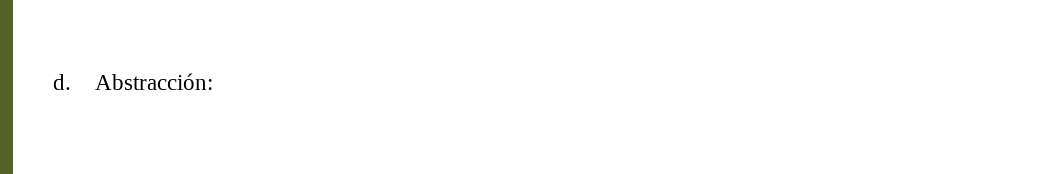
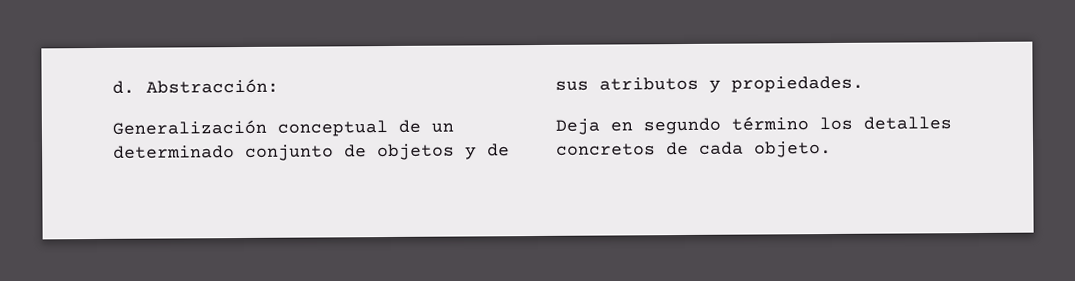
+ Generalización conceptual de un determinado conjunto de objetos y de sus atributos y propiedades.
+ Deja en segundo término los detalles concretos de cada objeto.

